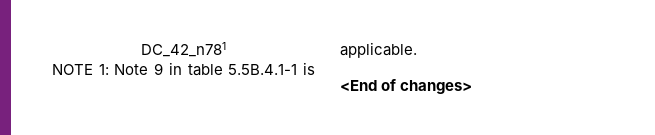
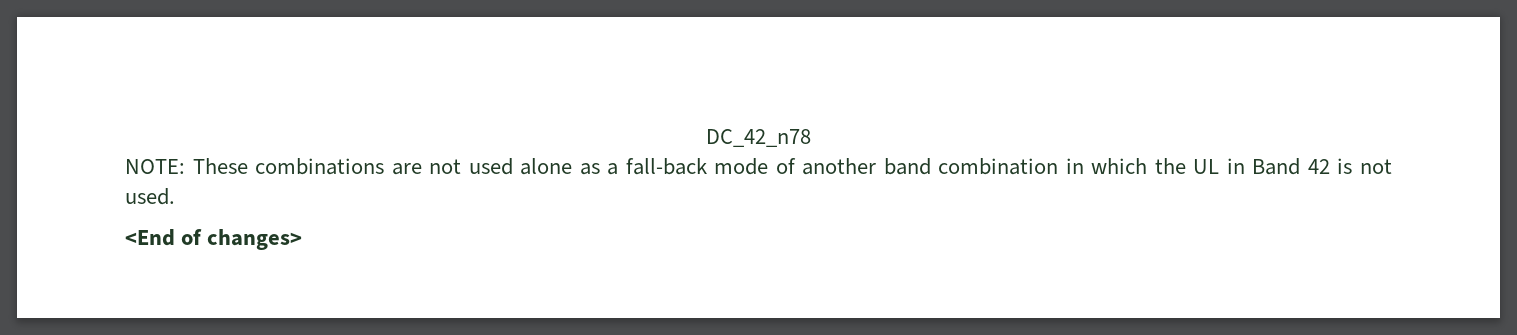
- DC_42_n781
- NOTE 1: Note 9 in table 5.5B.4.1-1 is applicable.
+ DC_42_n78
+ NOTE: These combinations are not used alone as a fall-back mode of another band combination in which the UL in Band 42 is not used.

